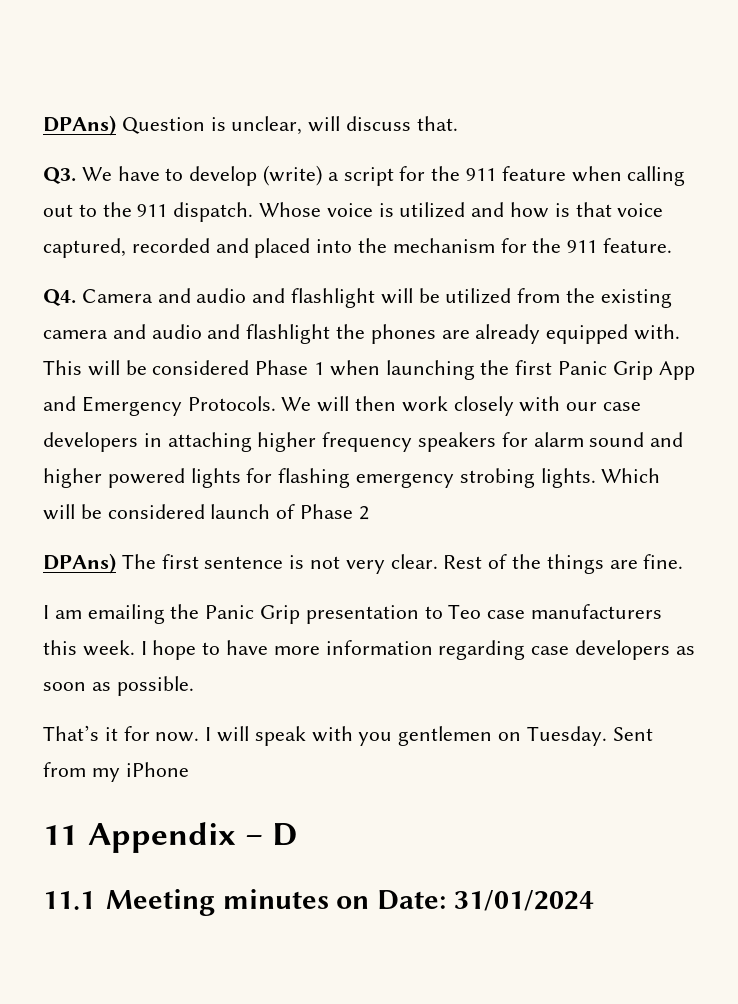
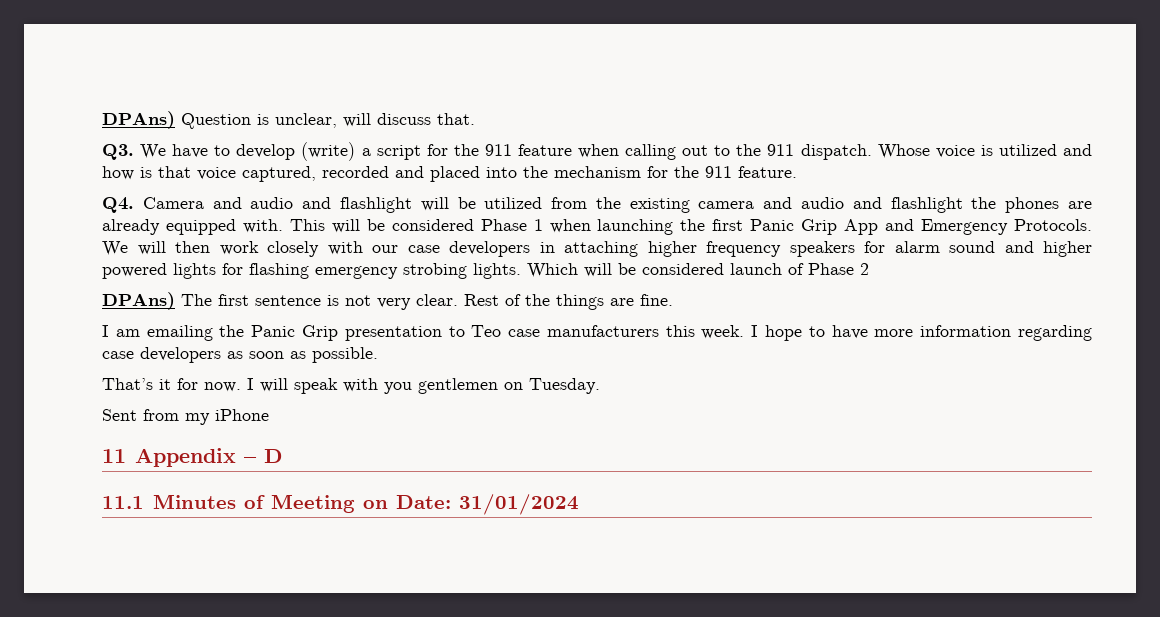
- I will speak with you gentlemen on Tuesday. Sent from my iPhone
+ I will speak with you gentlemen on Tuesday.
+ Sent from my iPhone
- 11.1 Meeting minutes on Date: 31/01/2024
+ 11.1 Minutes of Meeting on Date: 31/01/2024

